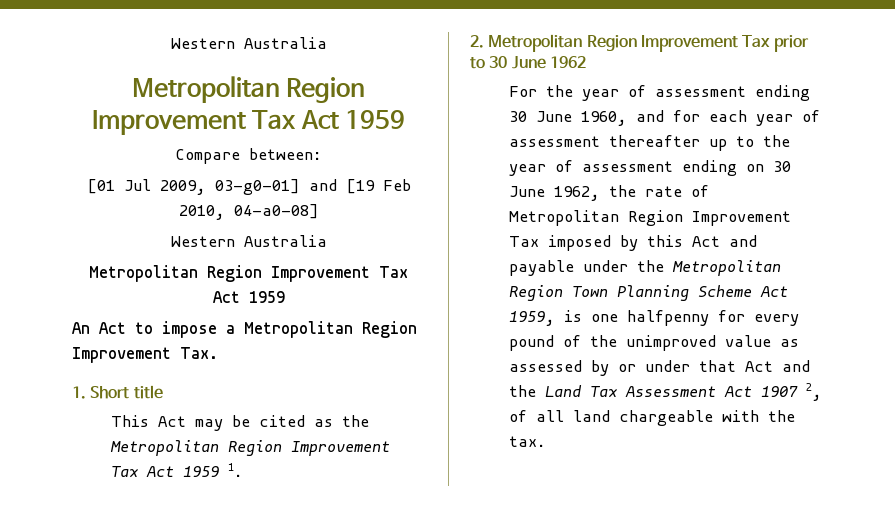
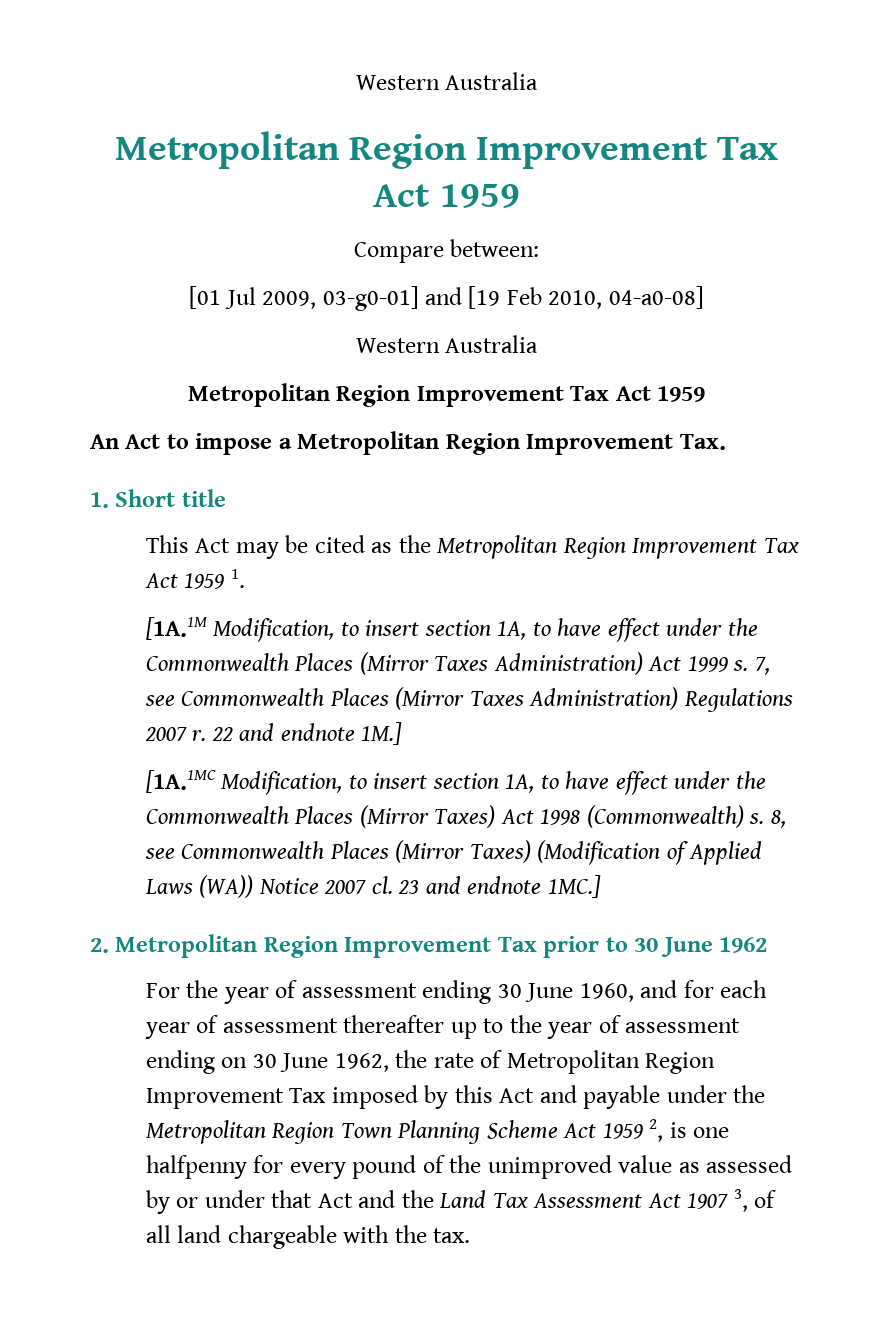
+ [1A.1M Modification, to insert section 1A, to have effect under the Commonwealth Places (Mirror Taxes Administration) Act 1999 s. 7, see Commonwealth Places (Mirror Taxes Administration) Regulations 2007 r. 22 and endnote 1M.]
+ [1A.1MC Modification, to insert section 1A, to have effect under the Commonwealth Places (Mirror Taxes) Act 1998 (Commonwealth) s. 8, see Commonwealth Places (Mirror Taxes) (Modification of Applied Laws (WA)) Notice 2007 cl. 23 and endnote 1MC.]
- For the year of assessment ending 30 June 1960, and for each year of assessment thereafter up to the year of assessment ending on 30 June 1962, the rate of Metropolitan Region Improvement Tax imposed by this Act and payable under the Metropolitan Region Town Planning Scheme Act 1959, is one halfpenny for every pound of the unimproved value as assessed by or under that Act and the Land Tax Assessment Act 1907 2, of all land chargeable with the tax.
+ For the year of assessment ending 30 June 1960, and for each year of assessment thereafter up to the year of assessment ending on 30 June 1962, the rate of Metropolitan Region Improvement Tax imposed by this Act and payable under the Metropolitan Region Town Planning Scheme Act 1959 2, is one halfpenny for every pound of the unimproved value as assessed by or under that Act and the Land Tax Assessment Act 1907 3, of all land chargeable with the tax.

